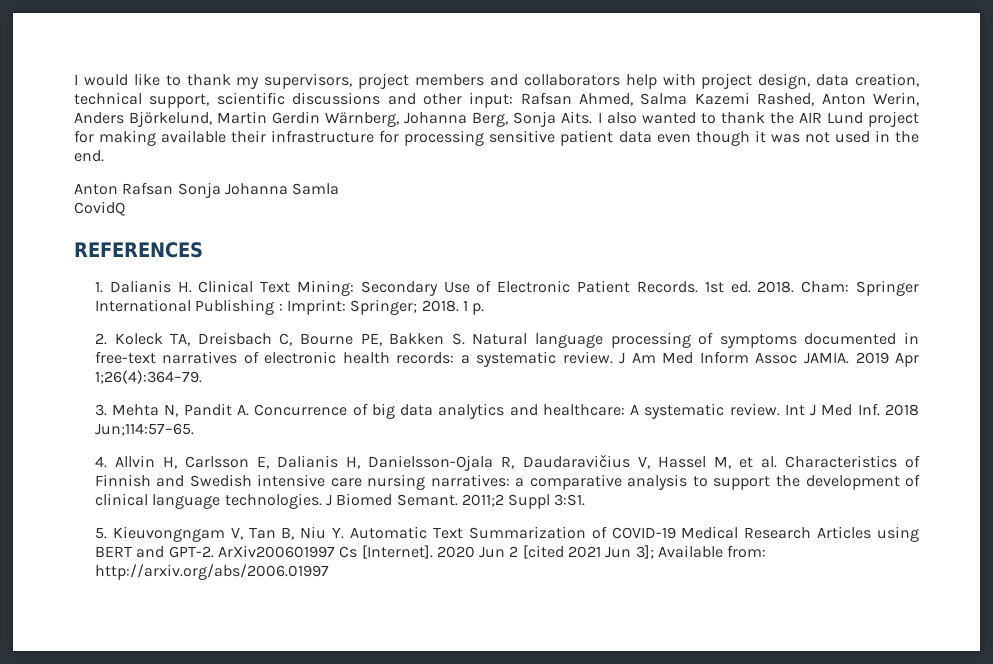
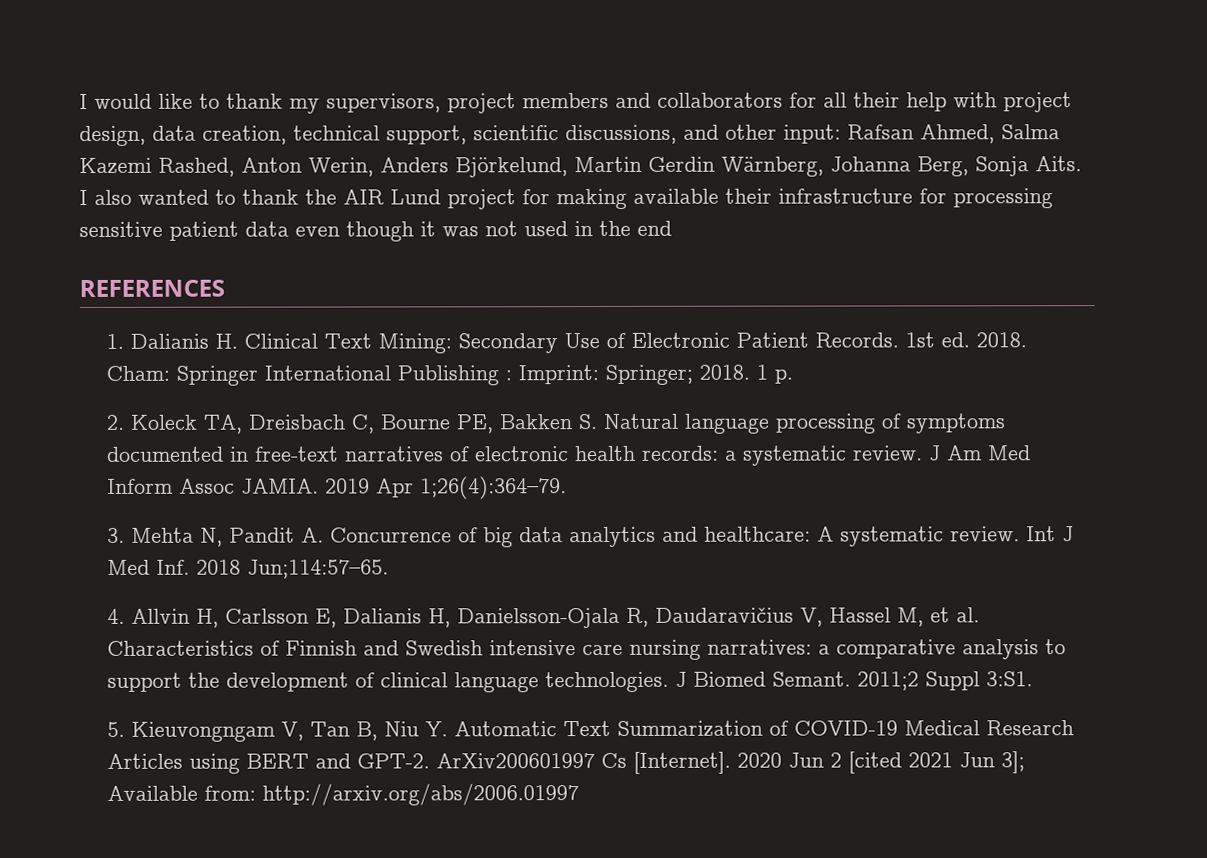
- I would like to thank my supervisors, project members and collaborators help with project design, data creation, technical support, scientific discussions and other input: Rafsan Ahmed, Salma Kazemi Rashed, Anton Werin, Anders Björkelund, Martin Gerdin Wärnberg, Johanna Berg, Sonja Aits.
+ I would like to thank my supervisors, project members and collaborators for all their help with project design, data creation, technical support, scientific discussions, and other input: Rafsan Ahmed, Salma Kazemi Rashed, Anton Werin, Anders Björkelund, Martin Gerdin Wärnberg, Johanna Berg, Sonja Aits.
- I also wanted to thank the AIR Lund project for making available their infrastructure for processing sensitive patient data even though it was not used in the end.
- Anton Rafsan Sonja Johanna Samla
- CovidQ
+ I also wanted to thank the AIR Lund project for making available their infrastructure for processing sensitive patient data even though it was not used in the end

